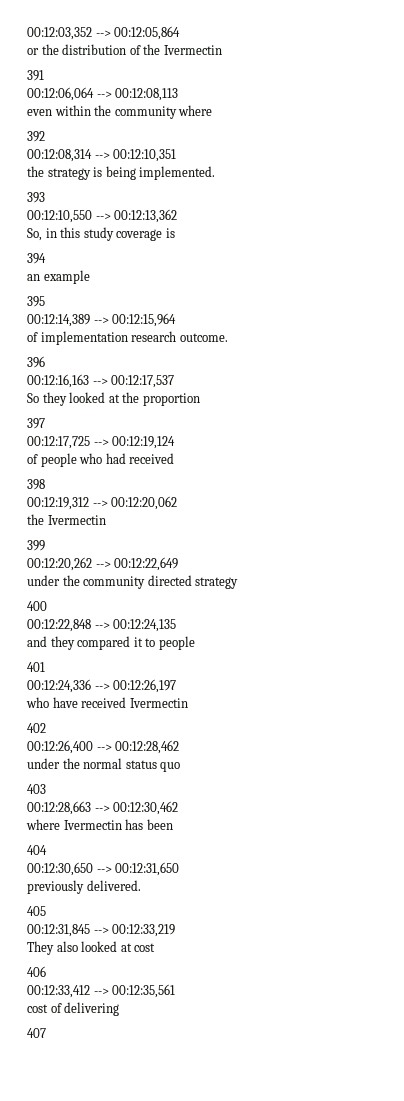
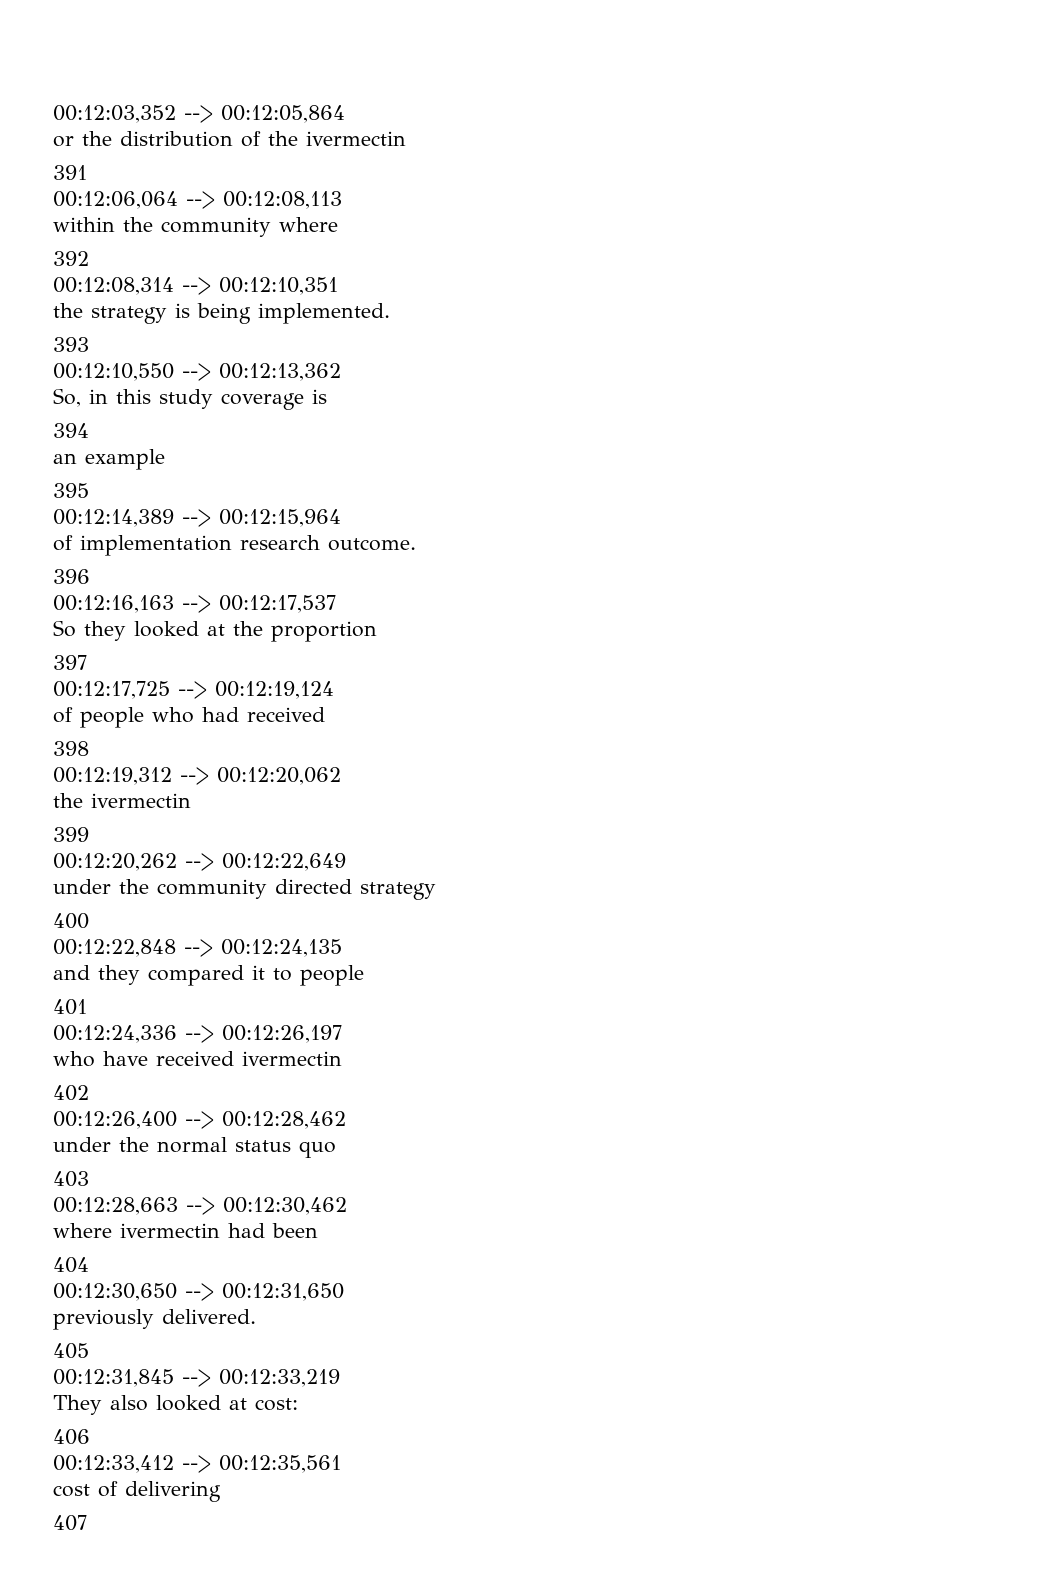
- or the distribution of the Ivermectin
+ or the distribution of the ivermectin
- even within the community where
+ within the community where
  00:12:19,312 --> 00:12:20,062
- the Ivermectin
+ the ivermectin
- who have received Ivermectin
+ who have received ivermectin
- where Ivermectin has been
+ where ivermectin had been
- They also looked at cost
+ They also looked at cost:

